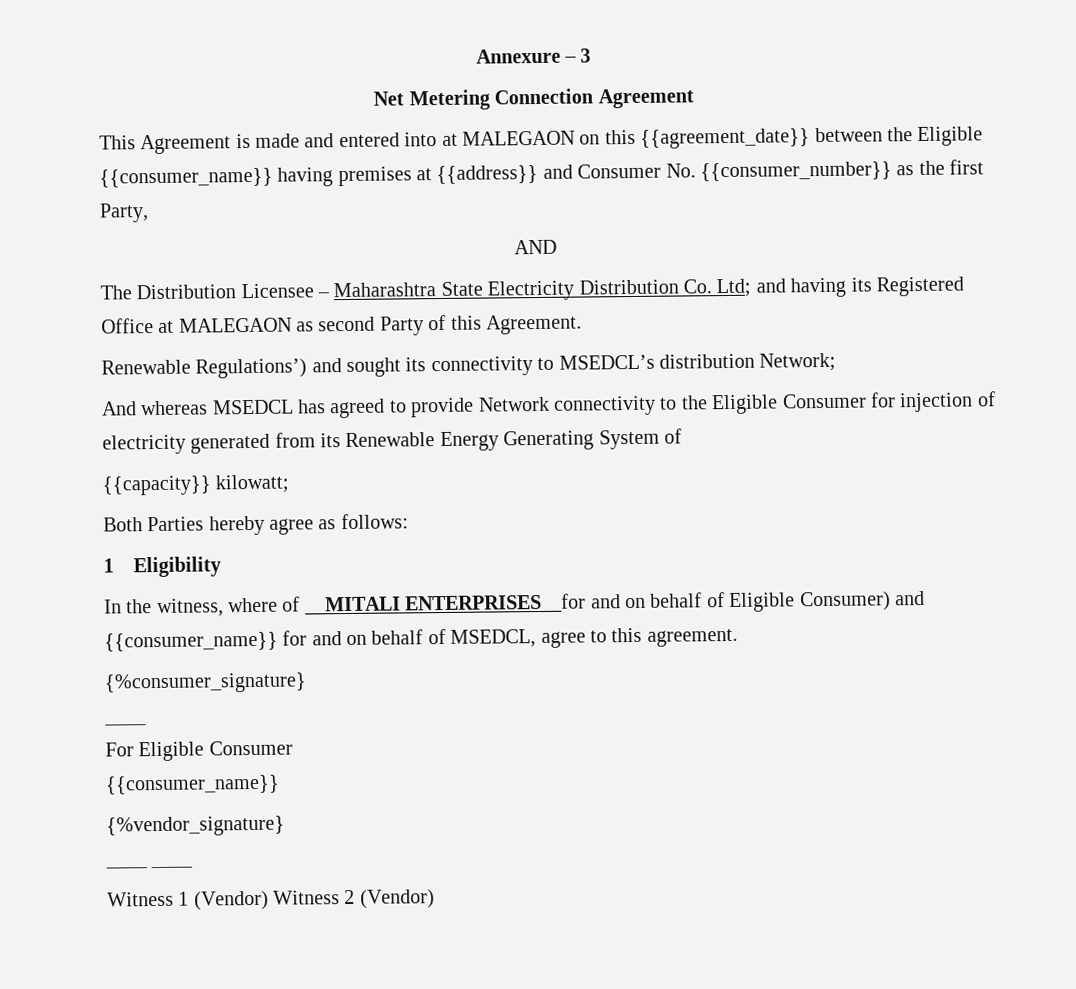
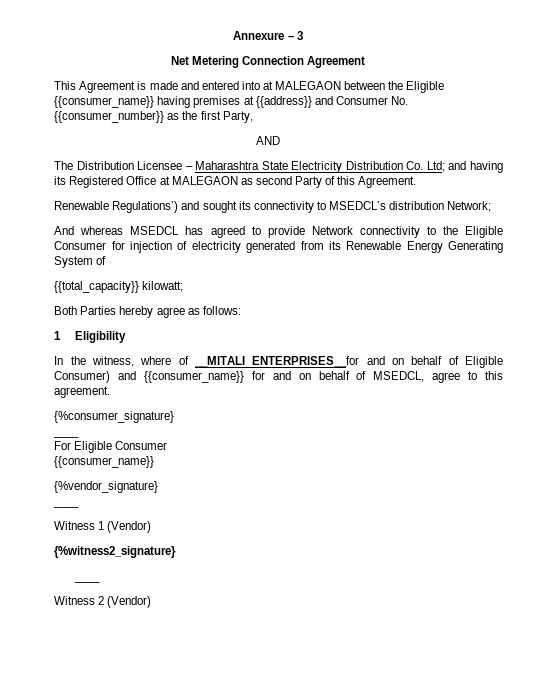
- This Agreement is made and entered into at MALEGAON on this {{agreement_date}} between the Eligible {{consumer_name}} having premises at {{address}} and Consumer No. {{consumer_number}} as the first Party,
+ This Agreement is made and entered into at MALEGAON between the Eligible {{consumer_name}} having premises at {{address}} and Consumer No. {{consumer_number}} as the first Party,
- {{capacity}} kilowatt;
+ {{total_capacity}} kilowatt;
  {%vendor_signature}
- ____ ____
+ ____
- Witness 1 (Vendor) Witness 2 (Vendor)
+ Witness 1 (Vendor)
+ {%witness2_signature}
+ ____
+ Witness 2 (Vendor)

